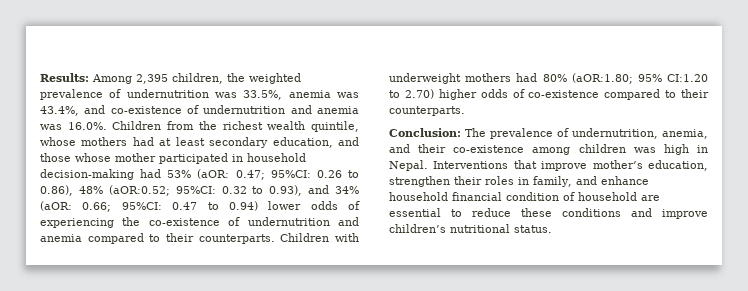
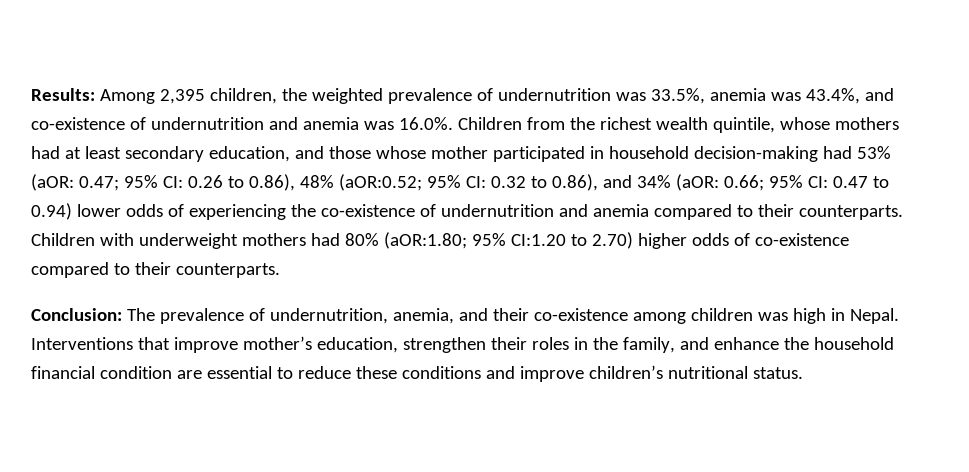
- 0.47; 95%CI:
+ 0.47; 95% CI:
- 0.26 to 0.86), 48% (aOR:0.52; 95%CI:
+ 0.26 to 0.86), 48% (aOR:0.52; 95% CI:
- 0.32 to 0.93), and 34% (aOR:
+ 0.32 to 0.86), and 34% (aOR:
- 0.66; 95%CI:
+ 0.66; 95% CI:
- Interventions that improve mother’s education, strengthen their roles in family, and enhance household financial condition of household are essential to reduce these conditions and improve children’s nutritional status.
+ Interventions that improve mother’s education, strengthen their roles in the family, and enhance the household financial condition are essential to reduce these conditions and improve children’s nutritional status.

